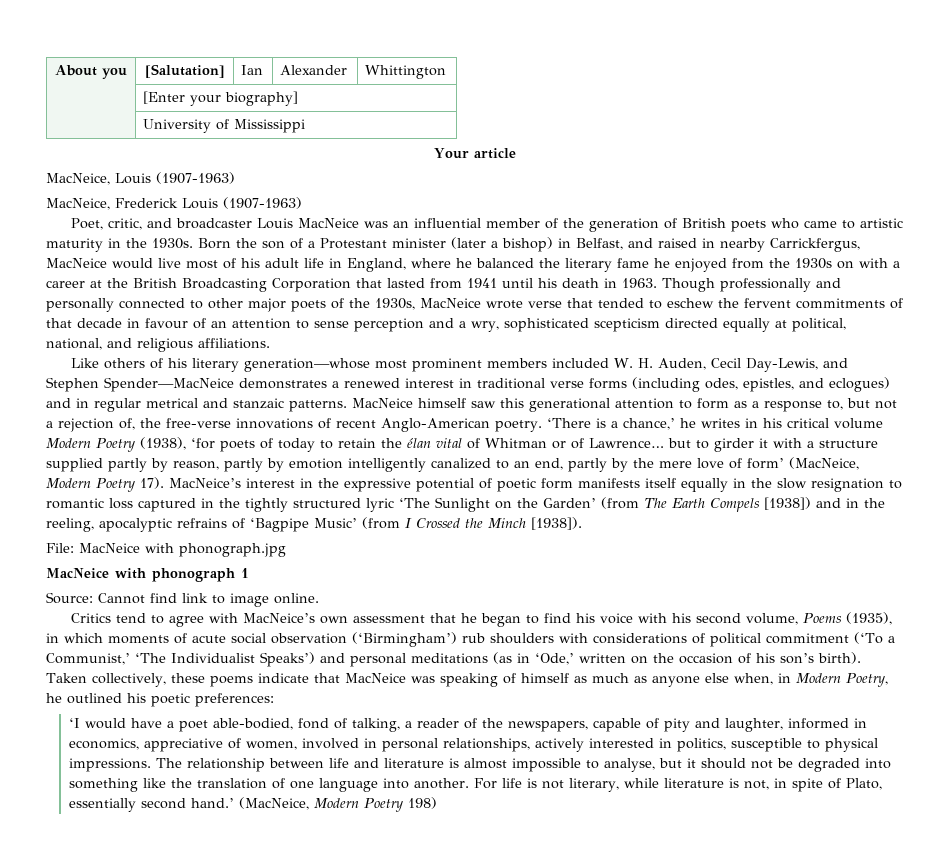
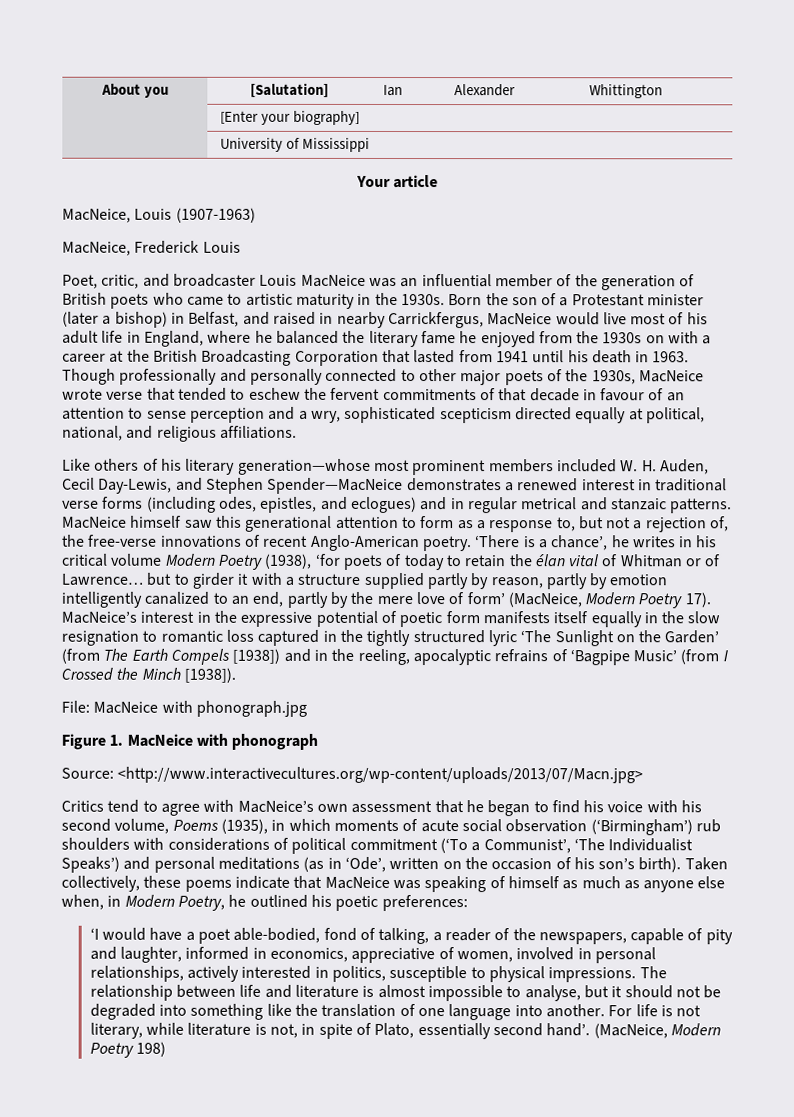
- MacNeice, Frederick Louis (1907-1963)
+ MacNeice, Frederick Louis
- ‘There is a chance,’ he writes in his critical volume Modern Poetry (1938), ‘for poets of today to retain the élan vital of Whitman or of Lawrence… but to girder it with a structure supplied partly by reason, partly by emotion intelligently canalized to an end, partly by the mere love of form’ (MacNeice, Modern Poetry 17).
+ ‘There is a chance’, he writes in his critical volume Modern Poetry (1938), ‘for poets of today to retain the élan vital of Whitman or of Lawrence… but to girder it with a structure supplied partly by reason, partly by emotion intelligently canalized to an end, partly by the mere love of form’ (MacNeice, Modern Poetry 17).
- MacNeice with phonograph 1
+ Figure 1. MacNeice with phonograph
- Source: Cannot find link to image online.
+ Source: <http://www.interactivecultures.org/wp-content/uploads/2013/07/Macn.jpg>
- Critics tend to agree with MacNeice’s own assessment that he began to find his voice with his second volume, Poems (1935), in which moments of acute social observation (‘Birmingham’) rub shoulders with considerations of political commitment (‘To a Communist,’ ‘The Individualist Speaks’) and personal meditations (as in ‘Ode,’ written on the occasion of his son’s birth).
+ Critics tend to agree with MacNeice’s own assessment that he began to find his voice with his second volume, Poems (1935), in which moments of acute social observation (‘Birmingham’) rub shoulders with considerations of political commitment (‘To a Communist’, ‘The Individualist Speaks’) and personal meditations (as in ‘Ode’, written on the occasion of his son’s birth).
- For life is not literary, while literature is not, in spite of Plato, essentially second hand.’
+ For life is not literary, while literature is not, in spite of Plato, essentially second hand’.

